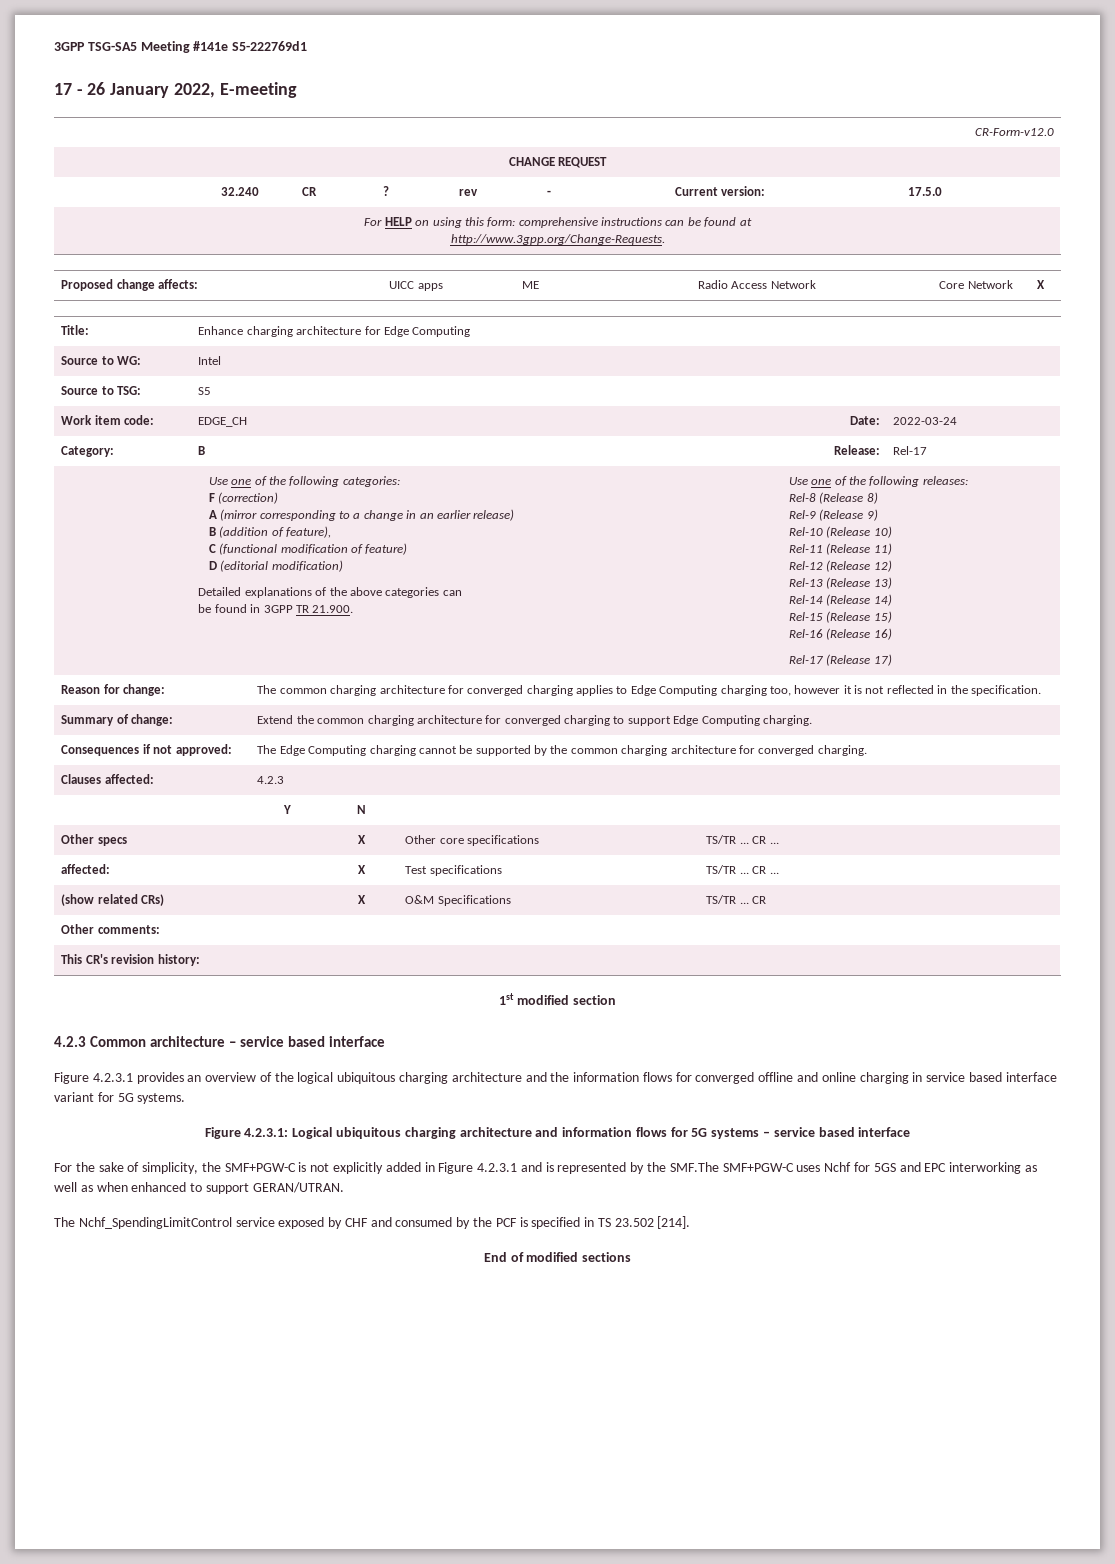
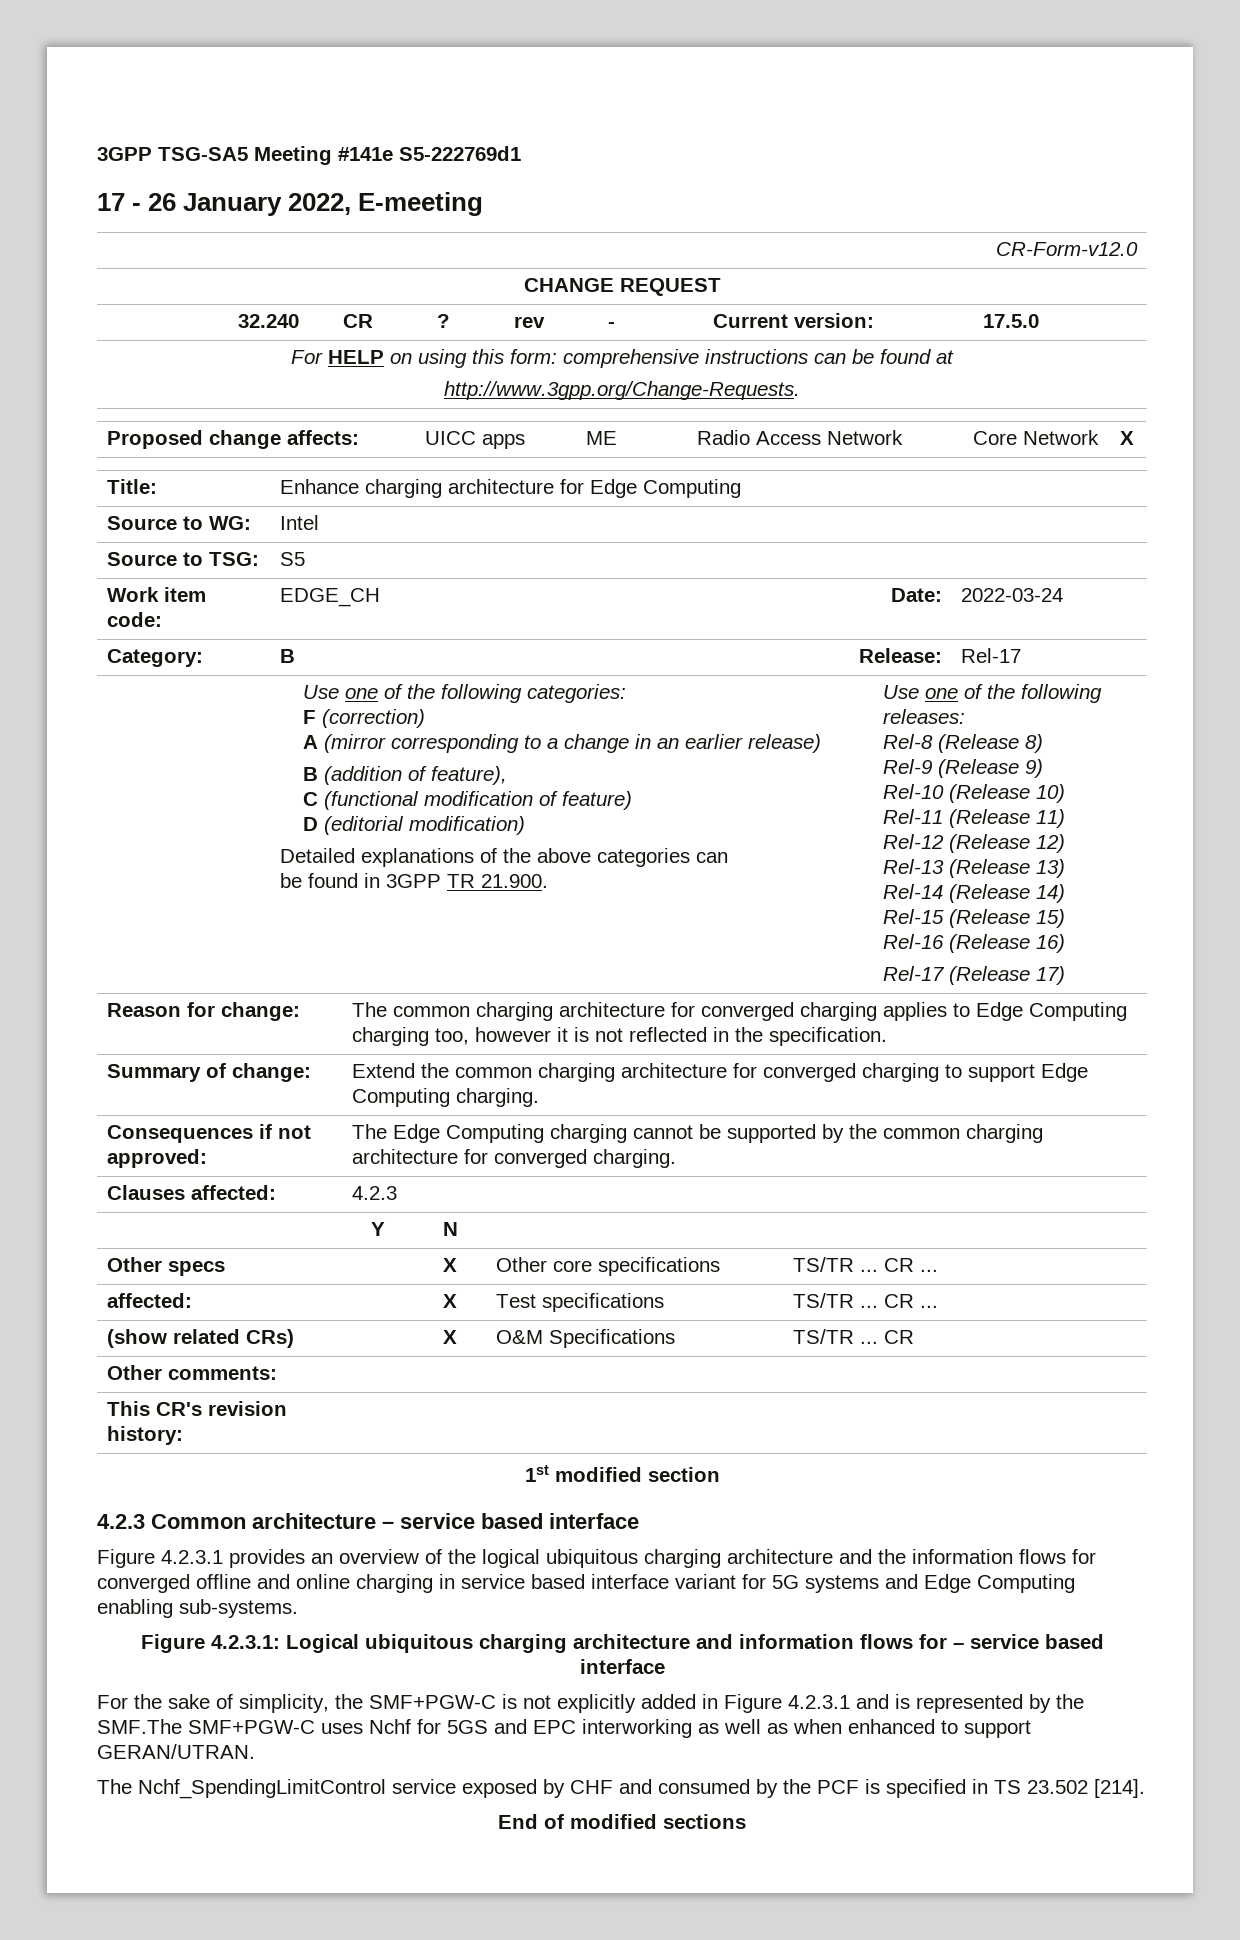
- Figure 4.2.3.1 provides an overview of the logical ubiquitous charging architecture and the information flows for converged offline and online charging in service based interface variant for 5G systems.
+ Figure 4.2.3.1 provides an overview of the logical ubiquitous charging architecture and the information flows for converged offline and online charging in service based interface variant for 5G systems and Edge Computing enabling sub-systems.
- Figure 4.2.3.1: Logical ubiquitous charging architecture and information flows for 5G systems – service based interface
+ Figure 4.2.3.1: Logical ubiquitous charging architecture and information flows for – service based interface

